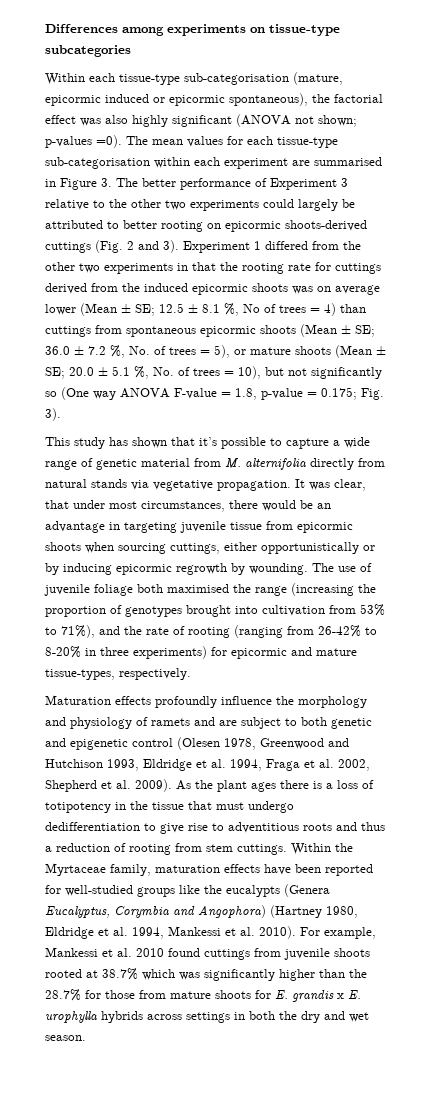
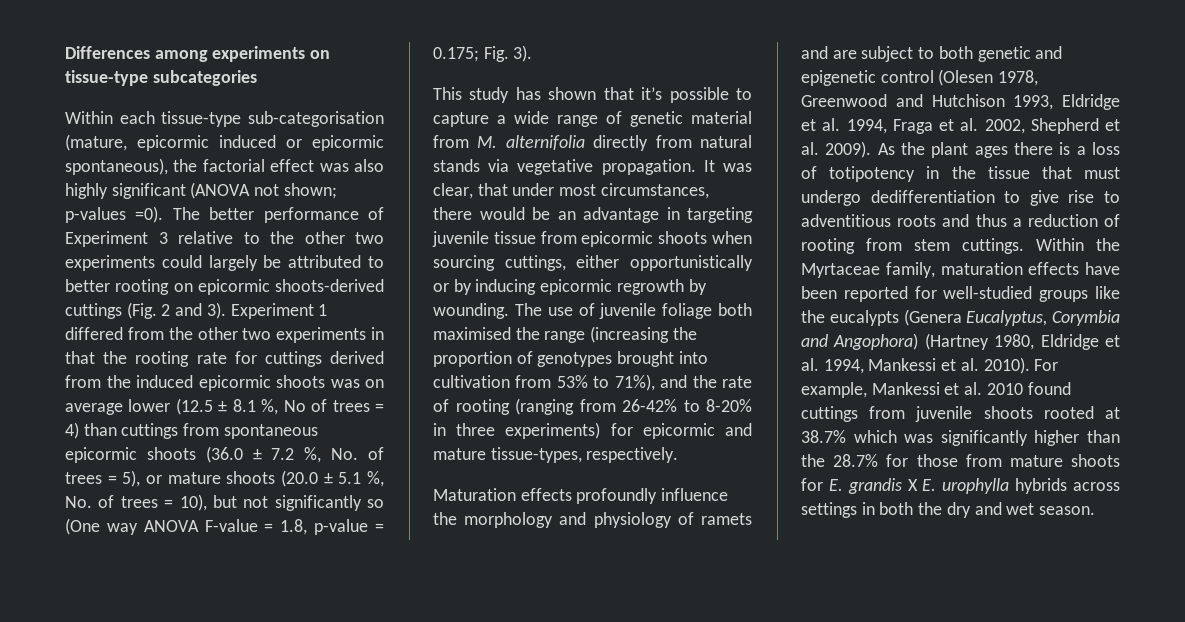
- The mean values for each tissue-type sub-categorisation within each experiment are summarised in Figure 3. The better performance of Experiment 3 relative to the other two experiments could largely be attributed to better rooting on epicormic shoots-derived cuttings (Fig. 2 and 3).
+ The better performance of Experiment 3 relative to the other two experiments could largely be attributed to better rooting on epicormic shoots-derived cuttings (Fig. 2 and 3).
- Experiment 1 differed from the other two experiments in that the rooting rate for cuttings derived from the induced epicormic shoots was on average lower (Mean ± SE; 12.5 ± 8.1 %, No of trees = 4) than cuttings from spontaneous epicormic shoots (Mean ± SE; 36.0 ± 7.2 %, No. of trees = 5), or mature shoots (Mean ± SE; 20.0 ± 5.1 %, No. of trees = 10), but not significantly so (One way ANOVA F-value = 1.8, p-value = 0.175;
+ Experiment 1 differed from the other two experiments in that the rooting rate for cuttings derived from the induced epicormic shoots was on average lower (12.5 ± 8.1 %, No of trees = 4) than cuttings from spontaneous epicormic shoots (36.0 ± 7.2 %, No. of trees = 5), or mature shoots (20.0 ± 5.1 %, No. of trees = 10), but not significantly so (One way ANOVA F-value = 1.8, p-value = 0.175;
- For example, Mankessi et al. 2010 found cuttings from juvenile shoots rooted at 38.7% which was significantly higher than the 28.7% for those from mature shoots for E. grandis x E. urophylla hybrids across settings in both the dry and wet season.
+ For example, Mankessi et al. 2010 found cuttings from juvenile shoots rooted at 38.7% which was significantly higher than the 28.7% for those from mature shoots for E. grandis X E. urophylla hybrids across settings in both the dry and wet season.

